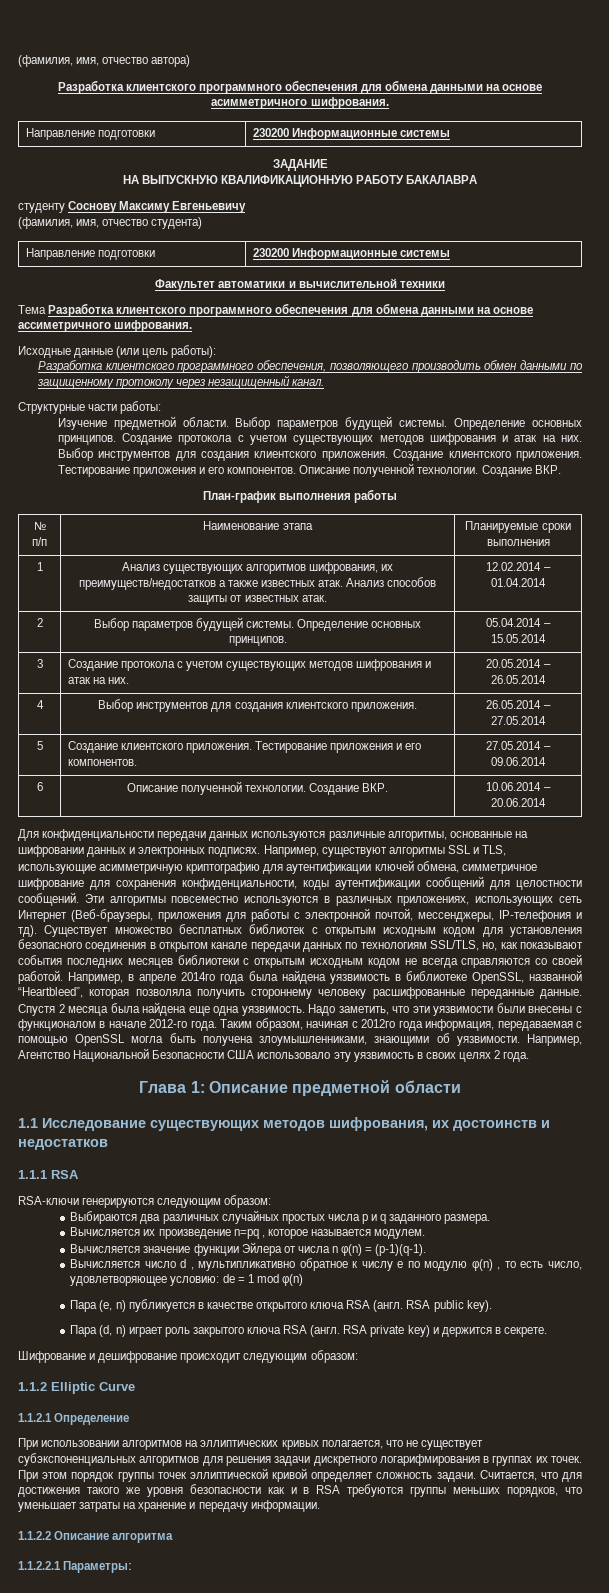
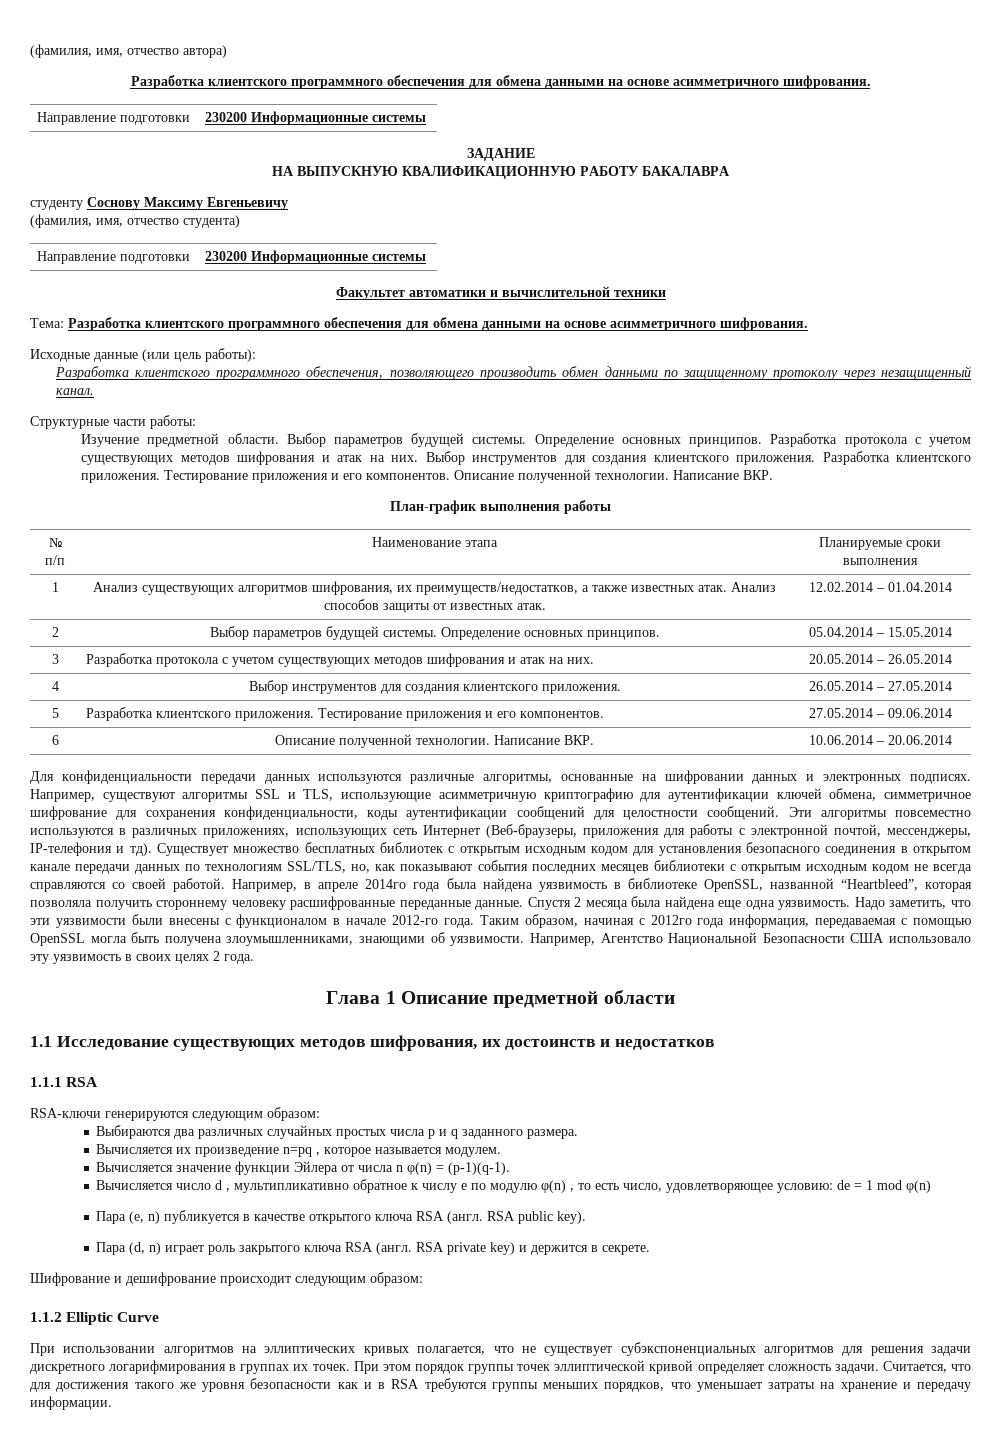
- Тема Разработка клиентского программного обеспечения для обмена данными на основе ассиметричного шифрования.
+ Тема: Разработка клиентского программного обеспечения для обмена данными на основе асимметричного шифрования.
- Определение основных принципов. Создание протокола с учетом существующих методов шифрования и атак на них.
+ Определение основных принципов. Разработка протокола с учетом существующих методов шифрования и атак на них.
- Выбор инструментов для создания клиентского приложения. Создание клиентского приложения.
+ Выбор инструментов для создания клиентского приложения. Разработка клиентского приложения.
- Тестирование приложения и его компонентов. Описание полученной технологии. Создание ВКР.
+ Тестирование приложения и его компонентов. Описание полученной технологии. Написание ВКР.
- 1 | Анализ существующих алгоритмов шифрования, их преимуществ/недостатков а также известных атак. Анализ способов защиты от известных атак. | 12.02.2014 – 01.04.2014
+ 1 | Анализ существующих алгоритмов шифрования, их преимуществ/недостатков, а также известных атак. Анализ способов защиты от известных атак. | 12.02.2014 – 01.04.2014
- 3 | Создание протокола с учетом существующих методов шифрования и атак на них. | 20.05.2014 – 26.05.2014
+ 3 | Разработка протокола с учетом существующих методов шифрования и атак на них. | 20.05.2014 – 26.05.2014
- 5 | Создание клиентского приложения. Тестирование приложения и его компонентов. | 27.05.2014 – 09.06.2014
+ 5 | Разработка клиентского приложения. Тестирование приложения и его компонентов. | 27.05.2014 – 09.06.2014
- 6 | Описание полученной технологии. Создание ВКР. | 10.06.2014 – 20.06.2014
+ 6 | Описание полученной технологии. Написание ВКР. | 10.06.2014 – 20.06.2014
- Глава 1: Описание предметной области
+ Глава 1 Описание предметной области
- 1.1.2.1 Определение
- 1.1.2.2 Описание алгоритма
- 1.1.2.2.1 Параметры:

